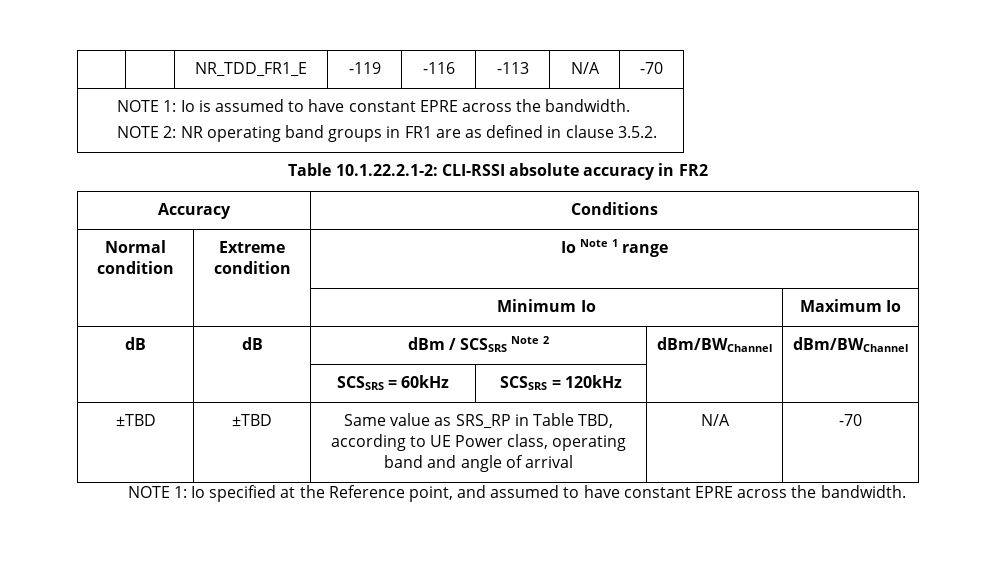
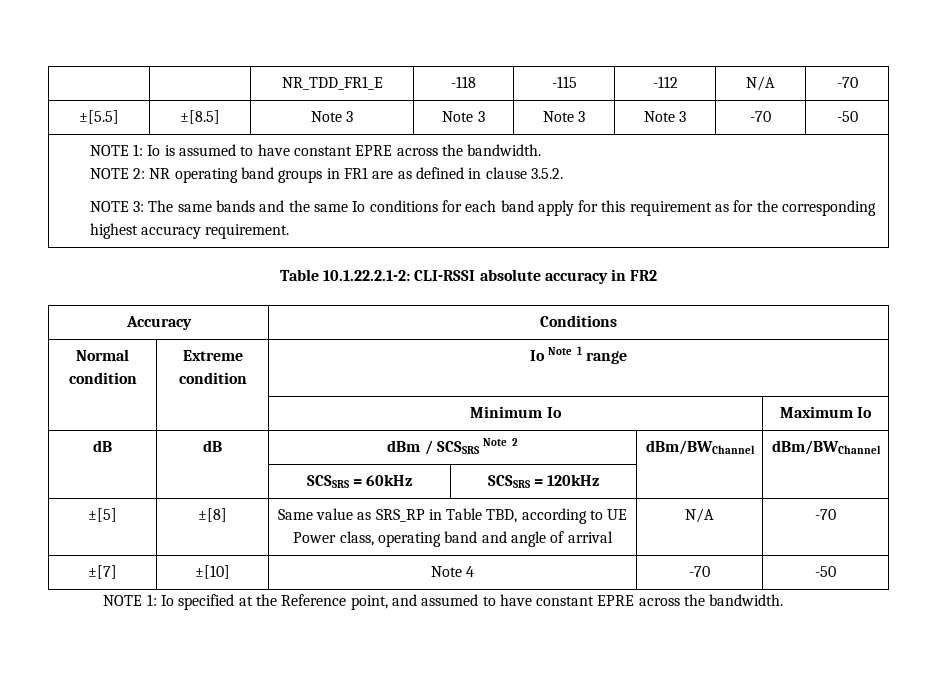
- | | NR_TDD_FR1_E | -119 | -116 | -113 | N/A | -70
+ | | NR_TDD_FR1_E | -118 | -115 | -112 | N/A | -70
+ ±[5.5] | ±[8.5] | Note 3 | Note 3 | Note 3 | Note 3 | -70 | -50
+ NOTE 3: The same bands and the same Io conditions for each band apply for this requirement as for the corresponding highest accuracy requirement.
- ±TBD | ±TBD | Same value as SRS_RP in Table TBD, according to UE Power class, operating band and angle of arrival | N/A | -70
+ ±[5] | ±[8] | Same value as SRS_RP in Table TBD, according to UE Power class, operating band and angle of arrival | N/A | -70
+ ±[7] | ±[10] | Note 4 | -70 | -50

